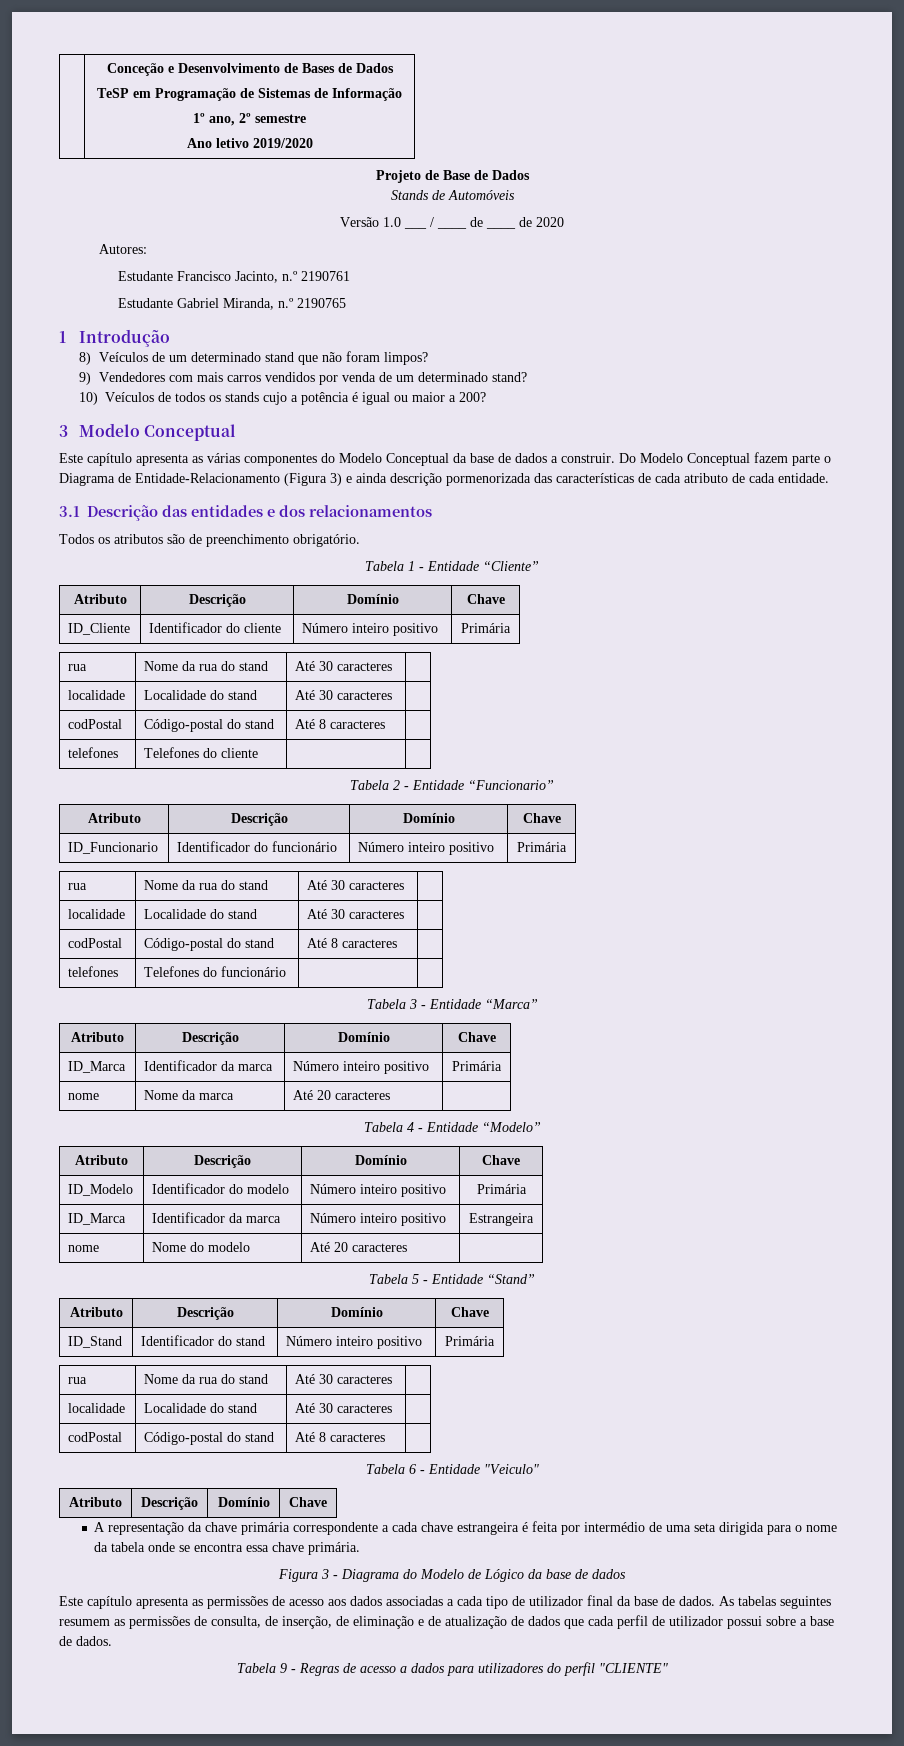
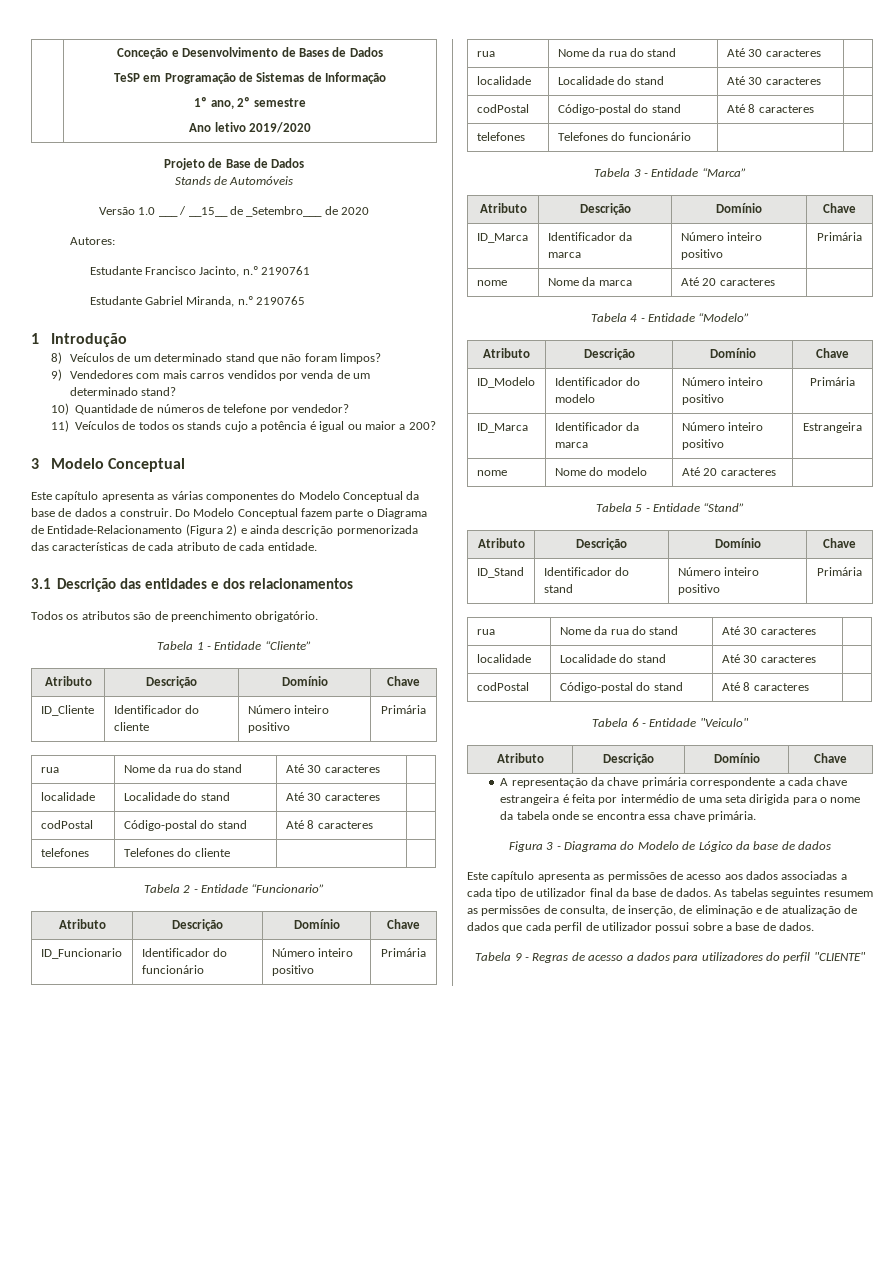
- Versão 1.0 ___ / ____ de ____ de 2020
+ Versão 1.0 ___ / __15__ de _Setembro___ de 2020
- 10) Veículos de todos os stands cujo a potência é igual ou maior a 200?
+ 10) Quantidade de números de telefone por vendedor?
+ 11) Veículos de todos os stands cujo a potência é igual ou maior a 200?
- Do Modelo Conceptual fazem parte o Diagrama de Entidade-Relacionamento (Figura 3) e ainda descrição pormenorizada das características de cada atributo de cada entidade.
+ Do Modelo Conceptual fazem parte o Diagrama de Entidade-Relacionamento (Figura 2) e ainda descrição pormenorizada das características de cada atributo de cada entidade.

